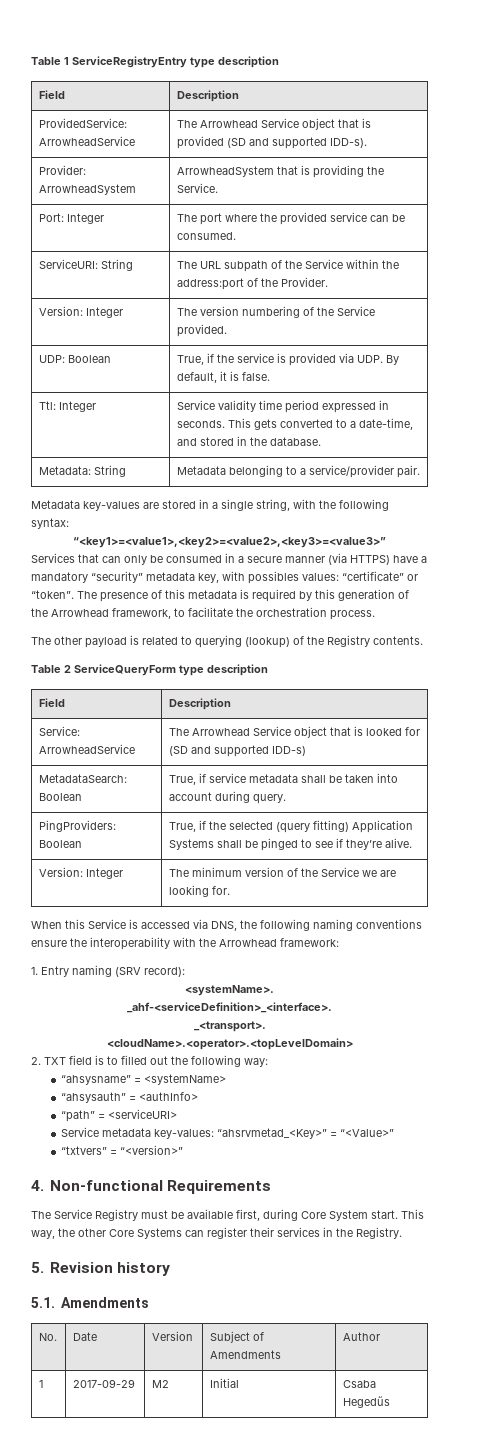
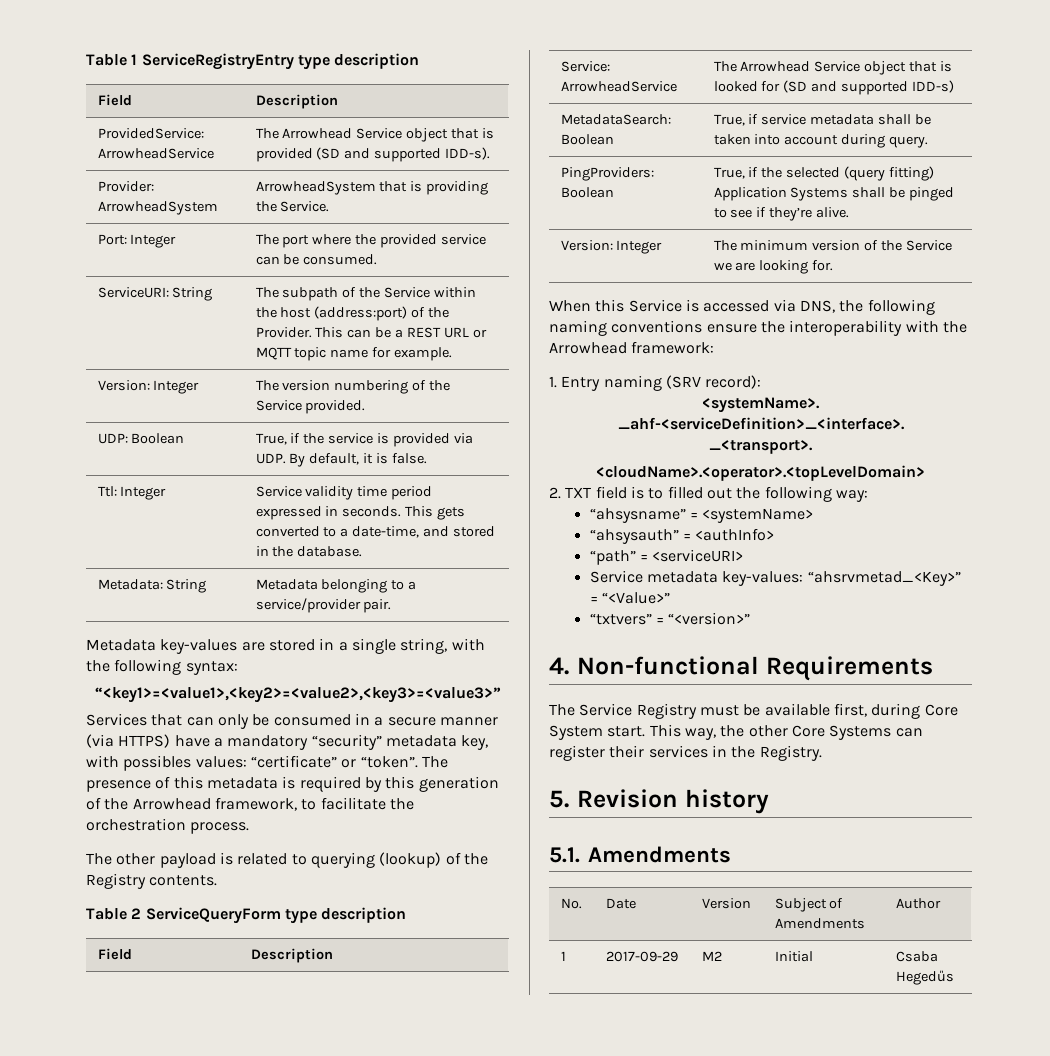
- ServiceURI: String | The URL subpath of the Service within the address:port of the Provider.
+ ServiceURI: String | The subpath of the Service within the host (address:port) of the Provider. This can be a REST URL or MQTT topic name for example.

